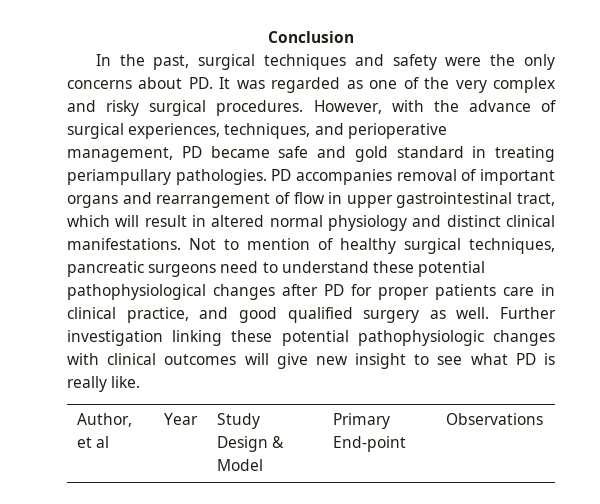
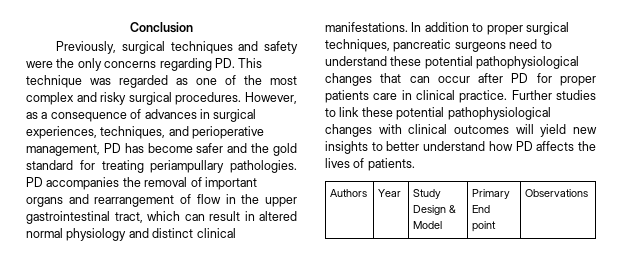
- In the past, surgical techniques and safety were the only concerns about PD. It was regarded as one of the very complex and risky surgical procedures.
+ Previously, surgical techniques and safety were the only concerns regarding PD. This technique was regarded as one of the most complex and risky surgical procedures.
- However, with the advance of surgical experiences, techniques, and perioperative management, PD became safe and gold standard in treating periampullary pathologies.
+ However, as a consequence of advances in surgical experiences, techniques, and perioperative management, PD has become safer and the gold standard for treating periampullary pathologies.
- PD accompanies removal of important organs and rearrangement of flow in upper gastrointestinal tract, which will result in altered normal physiology and distinct clinical manifestations.
+ PD accompanies the removal of important organs and rearrangement of flow in the upper gastrointestinal tract, which can result in altered normal physiology and distinct clinical manifestations.
- Not to mention of healthy surgical techniques, pancreatic surgeons need to understand these potential pathophysiological changes after PD for proper patients care in clinical practice, and good qualified surgery as well. Further investigation linking these potential pathophysiologic changes with clinical outcomes will give new insight to see what PD is really like.
- Author, et al | Year | Study Design & Model | Primary End-point | Observations
+ In addition to proper surgical techniques, pancreatic surgeons need to understand these potential pathophysiological changes that can occur after PD for proper patients care in clinical practice. Further studies to link these potential pathophysiological changes with clinical outcomes will yield new insights to better understand how PD affects the lives of patients.
+ Authors | Year | Study Design & Model | Primary End point | Observations

